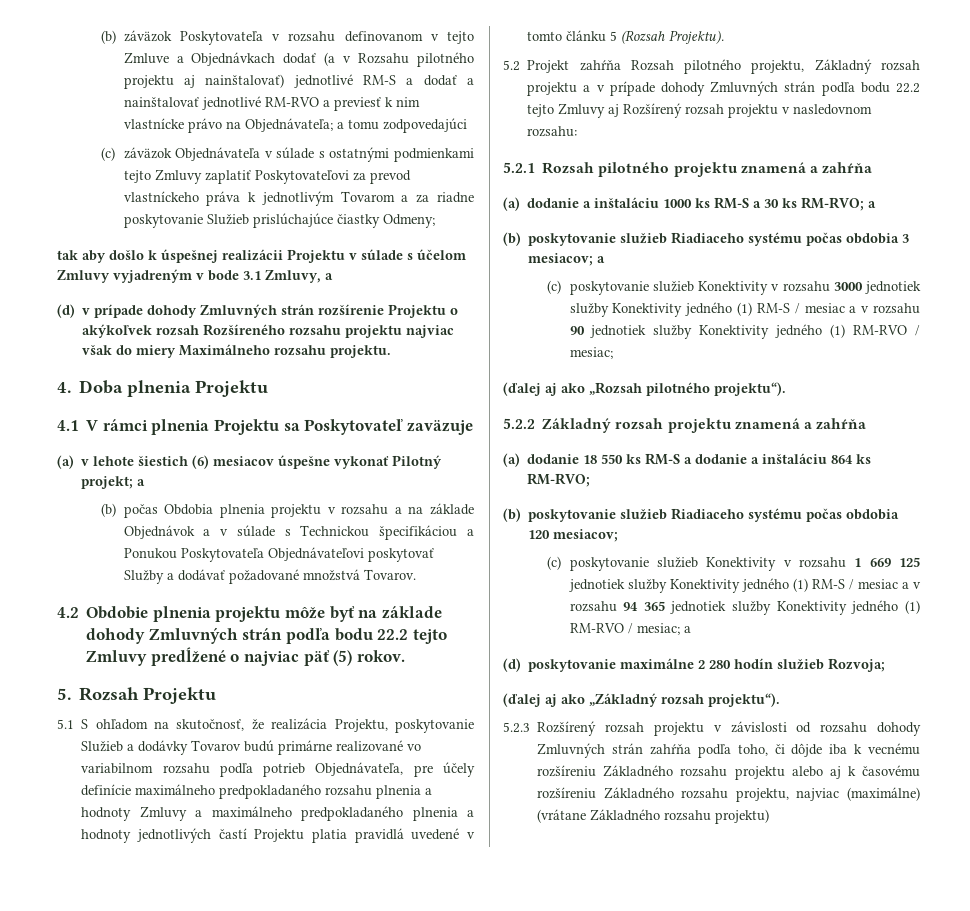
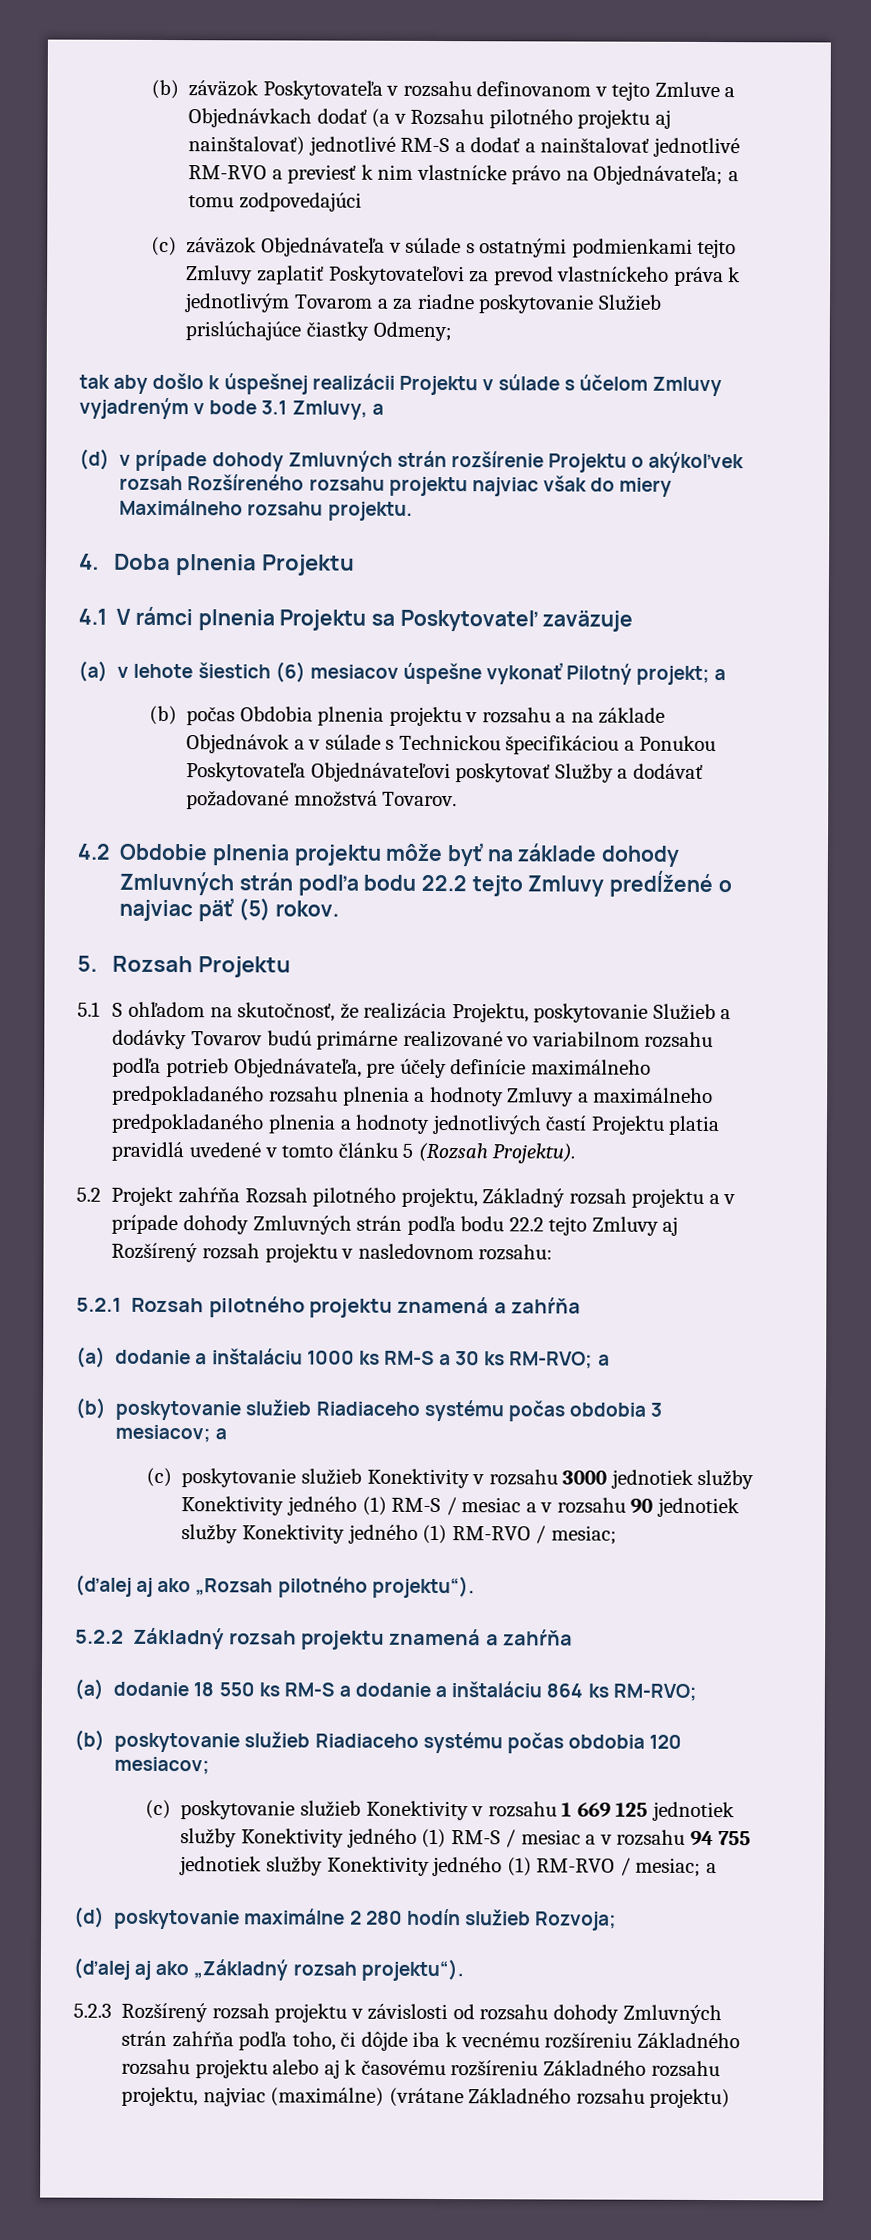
- (c) poskytovanie služieb Konektivity v rozsahu 1 669 125 jednotiek služby Konektivity jedného (1) RM-S / mesiac a v rozsahu 94 365 jednotiek služby Konektivity jedného (1) RM-RVO / mesiac; a
+ (c) poskytovanie služieb Konektivity v rozsahu 1 669 125 jednotiek služby Konektivity jedného (1) RM-S / mesiac a v rozsahu 94 755 jednotiek služby Konektivity jedného (1) RM-RVO / mesiac; a

